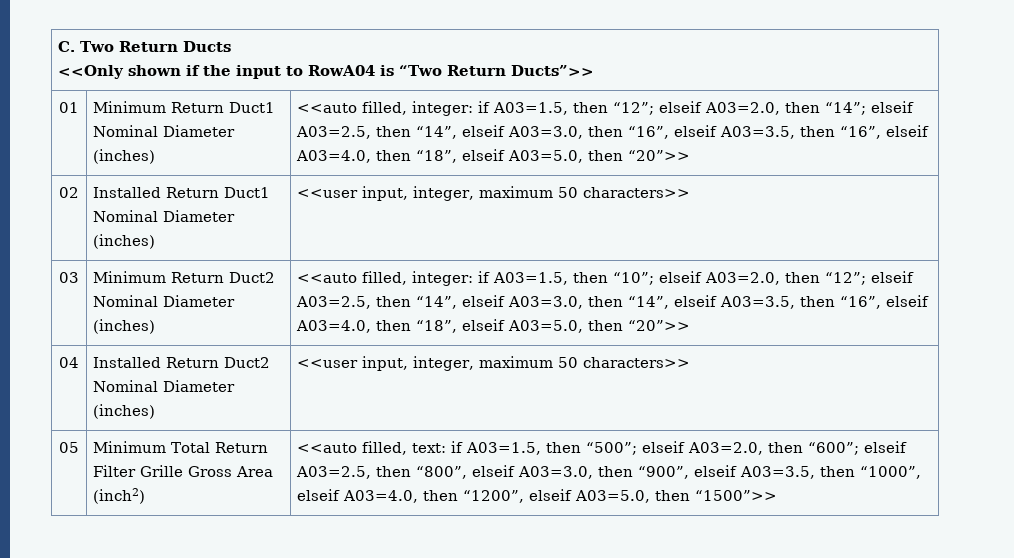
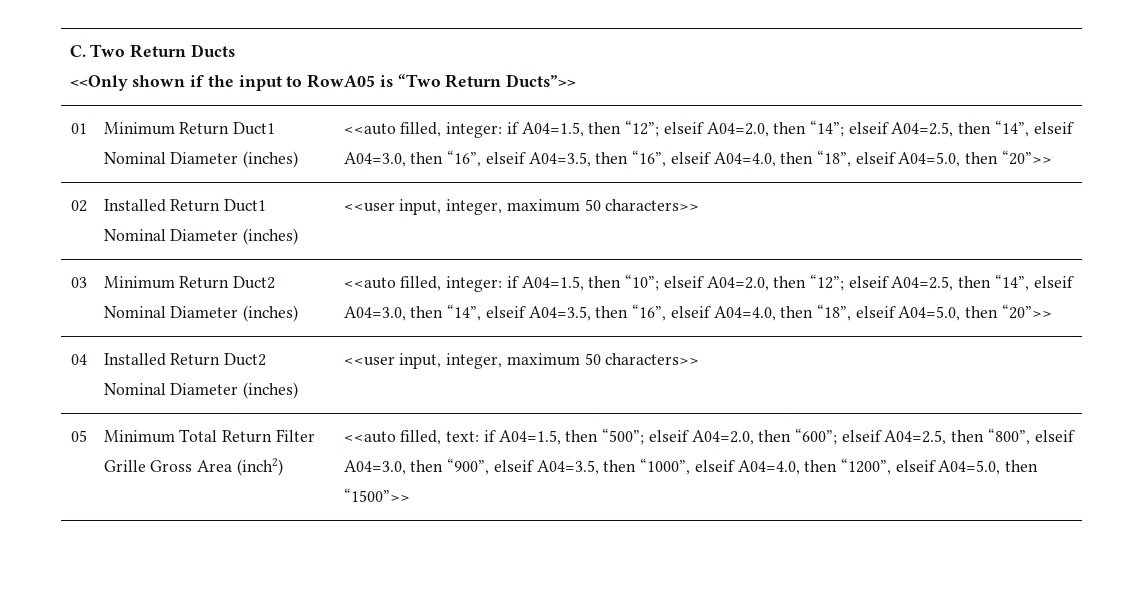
  C. Two Return Ducts
- <<Only shown if the input to RowA04 is “Two Return Ducts”>>
+ <<Only shown if the input to RowA05 is “Two Return Ducts”>>
- 01 | Minimum Return Duct1 Nominal Diameter (inches) | <<auto filled, integer: if A03=1.5, then “12”; elseif A03=2.0, then “14”; elseif A03=2.5, then “14”, elseif A03=3.0, then “16”, elseif A03=3.5, then “16”, elseif A03=4.0, then “18”, elseif A03=5.0, then “20”>>
+ 01 | Minimum Return Duct1 Nominal Diameter (inches) | <<auto filled, integer: if A04=1.5, then “12”; elseif A04=2.0, then “14”; elseif A04=2.5, then “14”, elseif A04=3.0, then “16”, elseif A04=3.5, then “16”, elseif A04=4.0, then “18”, elseif A04=5.0, then “20”>>
- 03 | Minimum Return Duct2 Nominal Diameter (inches) | <<auto filled, integer: if A03=1.5, then “10”; elseif A03=2.0, then “12”; elseif A03=2.5, then “14”, elseif A03=3.0, then “14”, elseif A03=3.5, then “16”, elseif A03=4.0, then “18”, elseif A03=5.0, then “20”>>
+ 03 | Minimum Return Duct2 Nominal Diameter (inches) | <<auto filled, integer: if A04=1.5, then “10”; elseif A04=2.0, then “12”; elseif A04=2.5, then “14”, elseif A04=3.0, then “14”, elseif A04=3.5, then “16”, elseif A04=4.0, then “18”, elseif A04=5.0, then “20”>>
- 05 | Minimum Total Return Filter Grille Gross Area (inch2) | <<auto filled, text: if A03=1.5, then “500”; elseif A03=2.0, then “600”; elseif A03=2.5, then “800”, elseif A03=3.0, then “900”, elseif A03=3.5, then “1000”, elseif A03=4.0, then “1200”, elseif A03=5.0, then “1500”>>
+ 05 | Minimum Total Return Filter Grille Gross Area (inch2) | <<auto filled, text: if A04=1.5, then “500”; elseif A04=2.0, then “600”; elseif A04=2.5, then “800”, elseif A04=3.0, then “900”, elseif A04=3.5, then “1000”, elseif A04=4.0, then “1200”, elseif A04=5.0, then “1500”>>

